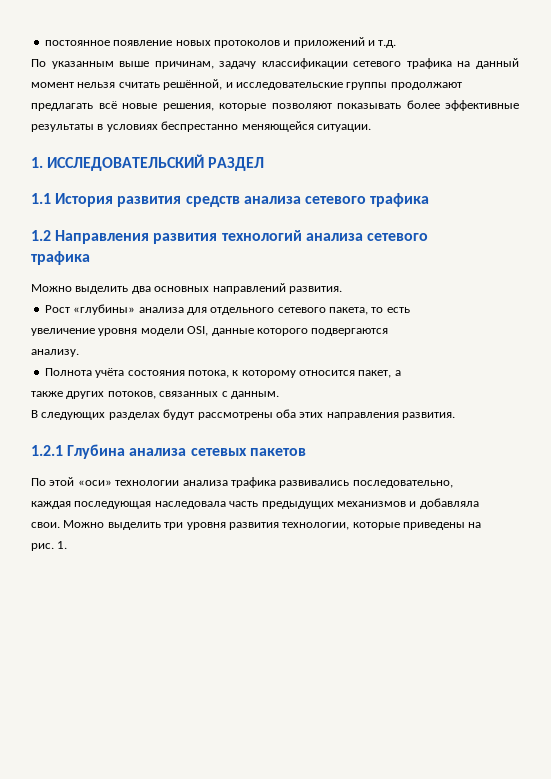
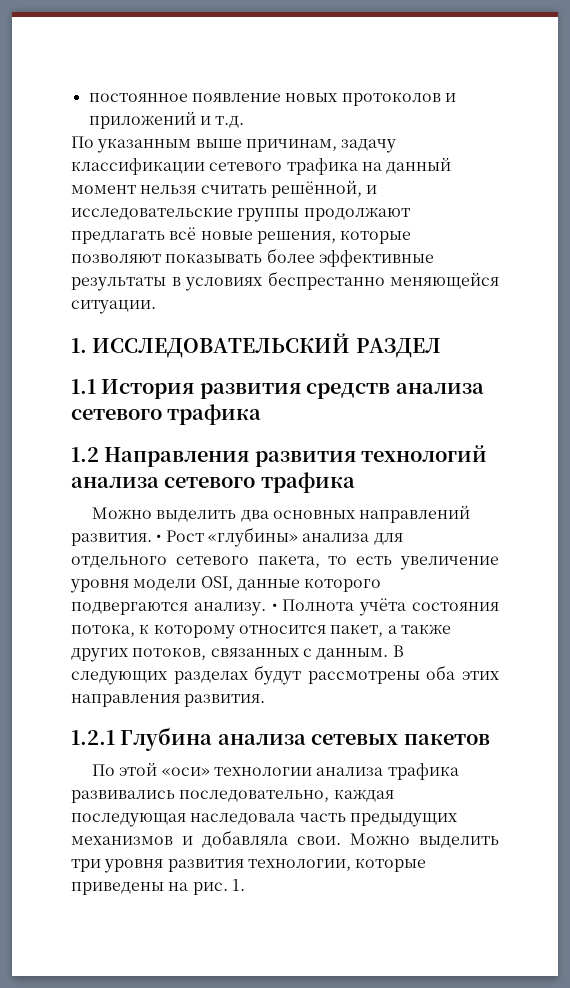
- 1.2 Направления развития технологий анализа сетевого
- трафика
+ 1.2 Направления развития технологий анализа сетевого трафика
- Можно выделить два основных направлений развития.
- Рост «глубины» анализа для отдельного сетевого пакета, то есть
- увеличение уровня модели OSI, данные которого подвергаются
- анализу.
- Полнота учёта состояния потока, к которому относится пакет, а
- также других потоков, связанных с данным.
- В следующих разделах будут рассмотрены оба этих направления развития.
+ Можно выделить два основных направлений развития. • Рост «глубины» анализа для отдельного сетевого пакета, то есть увеличение уровня модели OSI, данные которого подвергаются анализу. • Полнота учёта состояния потока, к которому относится пакет, а также других потоков, связанных с данным. В следующих разделах будут рассмотрены оба этих направления развития.
- По этой «оси» технологии анализа трафика развивались последовательно,
- каждая последующая наследовала часть предыдущих механизмов и добавляла
- свои.
+ По этой «оси» технологии анализа трафика развивались последовательно, каждая последующая наследовала часть предыдущих механизмов и добавляла свои.
- Можно выделить три уровня развития технологии, которые приведены на
- рис.
+ Можно выделить три уровня развития технологии, которые приведены на рис.

